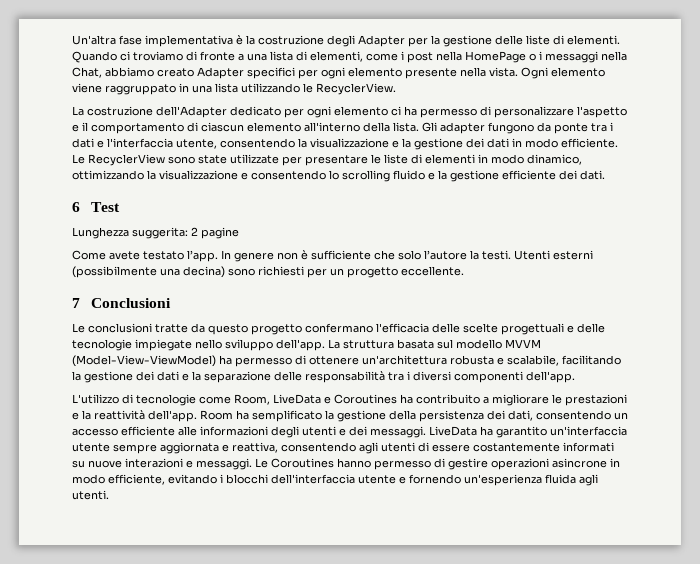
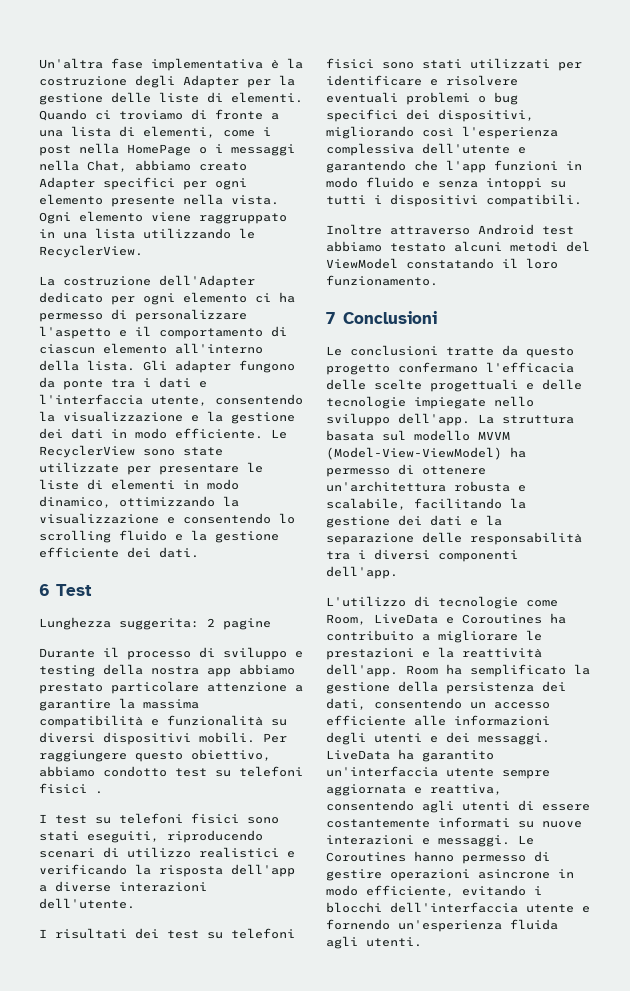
- Come avete testato l’app. In genere non è sufficiente che solo l’autore la testi. Utenti esterni (possibilmente una decina) sono richiesti per un progetto eccellente.
+ Durante il processo di sviluppo e testing della nostra app abbiamo prestato particolare attenzione a garantire la massima compatibilità e funzionalità su diversi dispositivi mobili. Per raggiungere questo obiettivo, abbiamo condotto test su telefoni fisici .
+ I test su telefoni fisici sono stati eseguiti, riproducendo scenari di utilizzo realistici e verificando la risposta dell'app a diverse interazioni dell'utente.
+ I risultati dei test su telefoni fisici sono stati utilizzati per identificare e risolvere eventuali problemi o bug specifici dei dispositivi, migliorando così l'esperienza complessiva dell'utente e garantendo che l'app funzioni in modo fluido e senza intoppi su tutti i dispositivi compatibili.
+ Inoltre attraverso Android test abbiamo testato alcuni metodi del ViewModel constatando il loro funzionamento.

